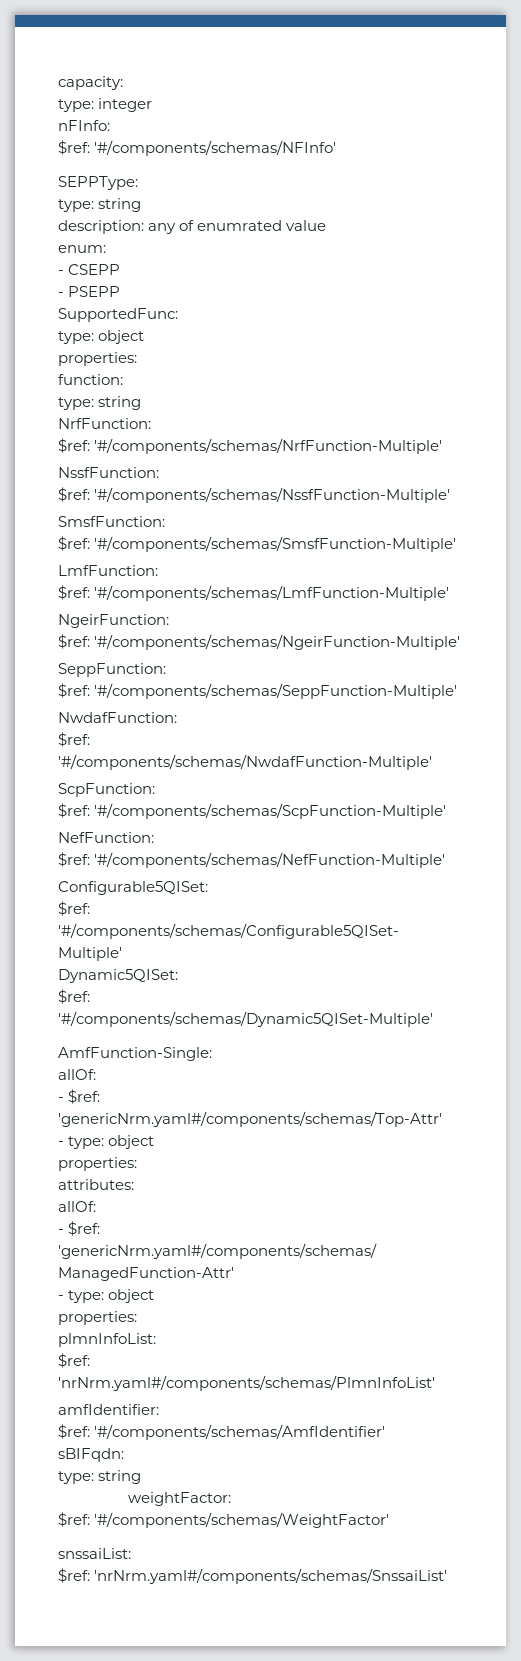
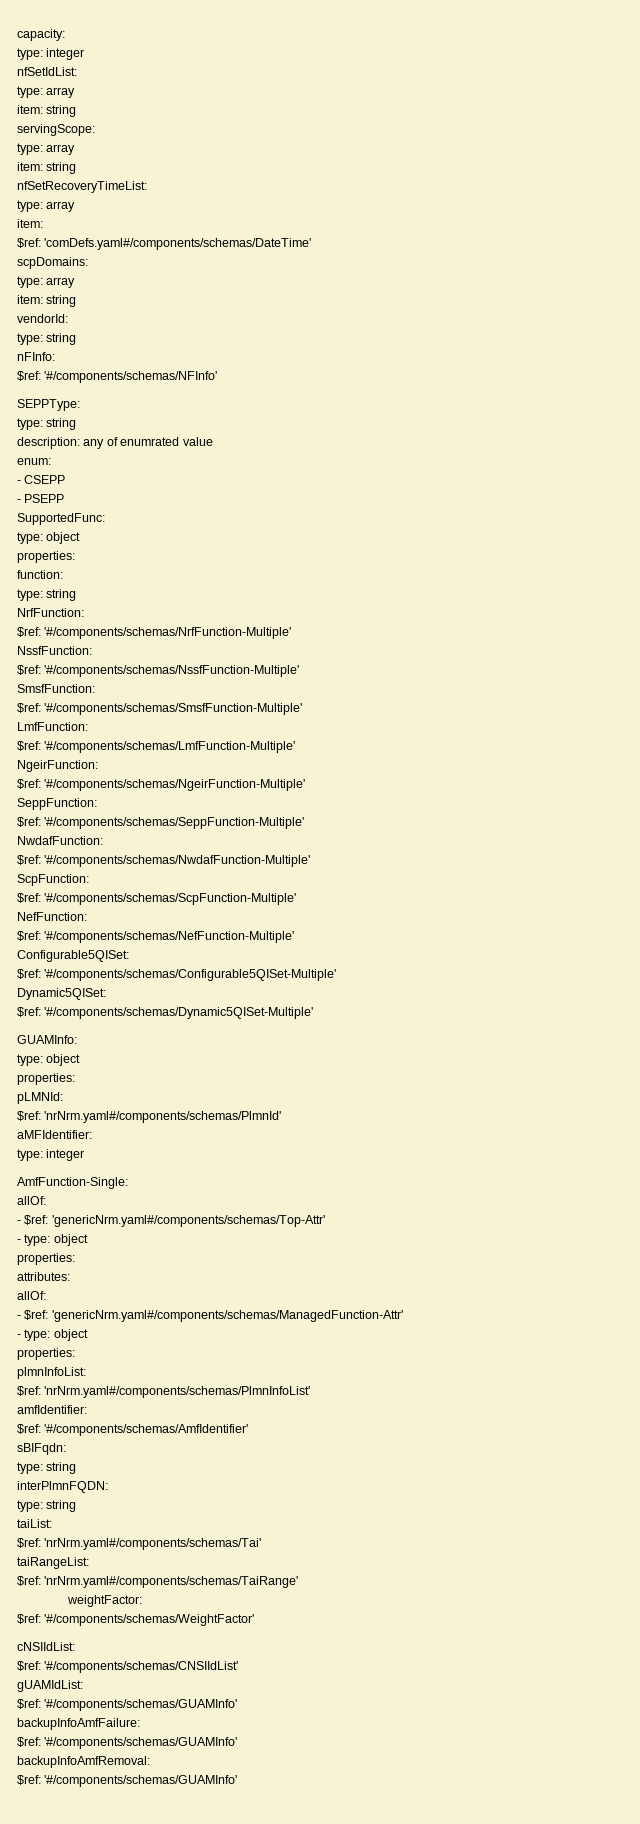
+ nfSetIdList:
+ type: array
+ item: string
+ servingScope:
+ type: array
+ item: string
+ nfSetRecoveryTimeList:
+ type: array
+ item:
+ $ref: 'comDefs.yaml#/components/schemas/DateTime'
+ scpDomains:
+ type: array
+ item: string
+ vendorId:
+ type: string
+ GUAMInfo:
+ type: object
+ properties:
+ pLMNId:
+ $ref: 'nrNrm.yaml#/components/schemas/PlmnId'
+ aMFIdentifier:
+ type: integer
+ interPlmnFQDN:
+ type: string
+ taiList:
+ $ref: 'nrNrm.yaml#/components/schemas/Tai'
+ taiRangeList:
+ $ref: 'nrNrm.yaml#/components/schemas/TaiRange'
- snssaiList:
- $ref: 'nrNrm.yaml#/components/schemas/SnssaiList'
+ cNSIIdList:
+ $ref: '#/components/schemas/CNSIIdList'
+ gUAMIdList:
+ $ref: '#/components/schemas/GUAMInfo'
+ backupInfoAmfFailure:
+ $ref: '#/components/schemas/GUAMInfo'
+ backupInfoAmfRemoval:
+ $ref: '#/components/schemas/GUAMInfo'

